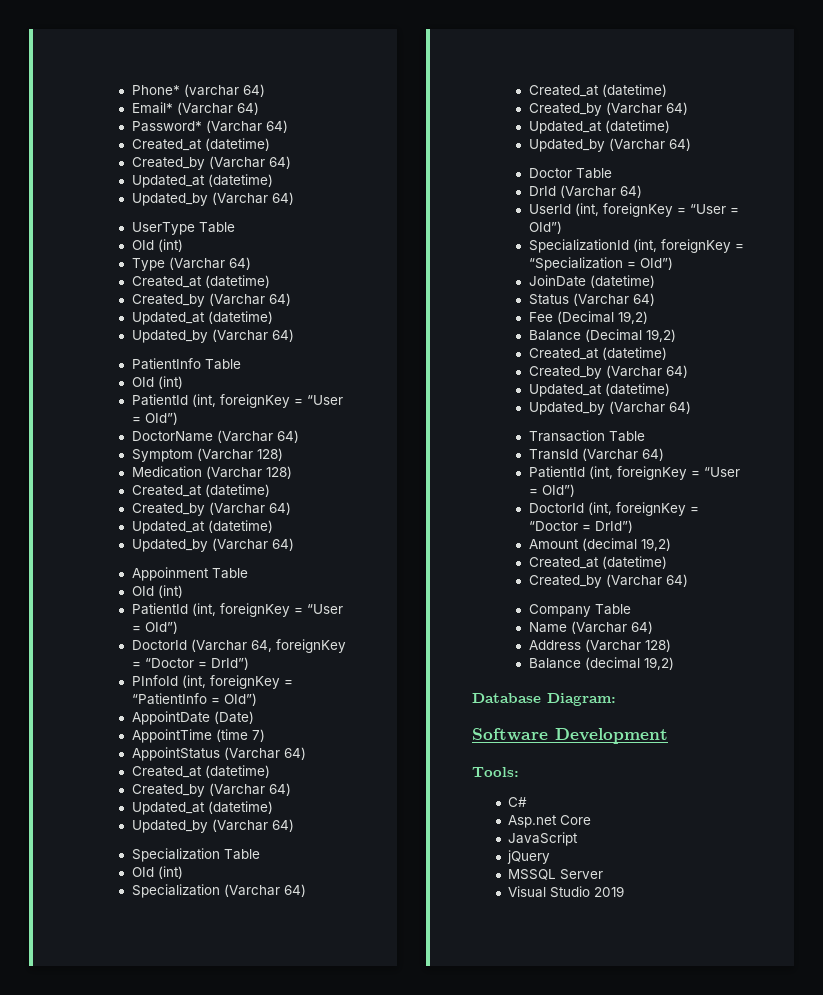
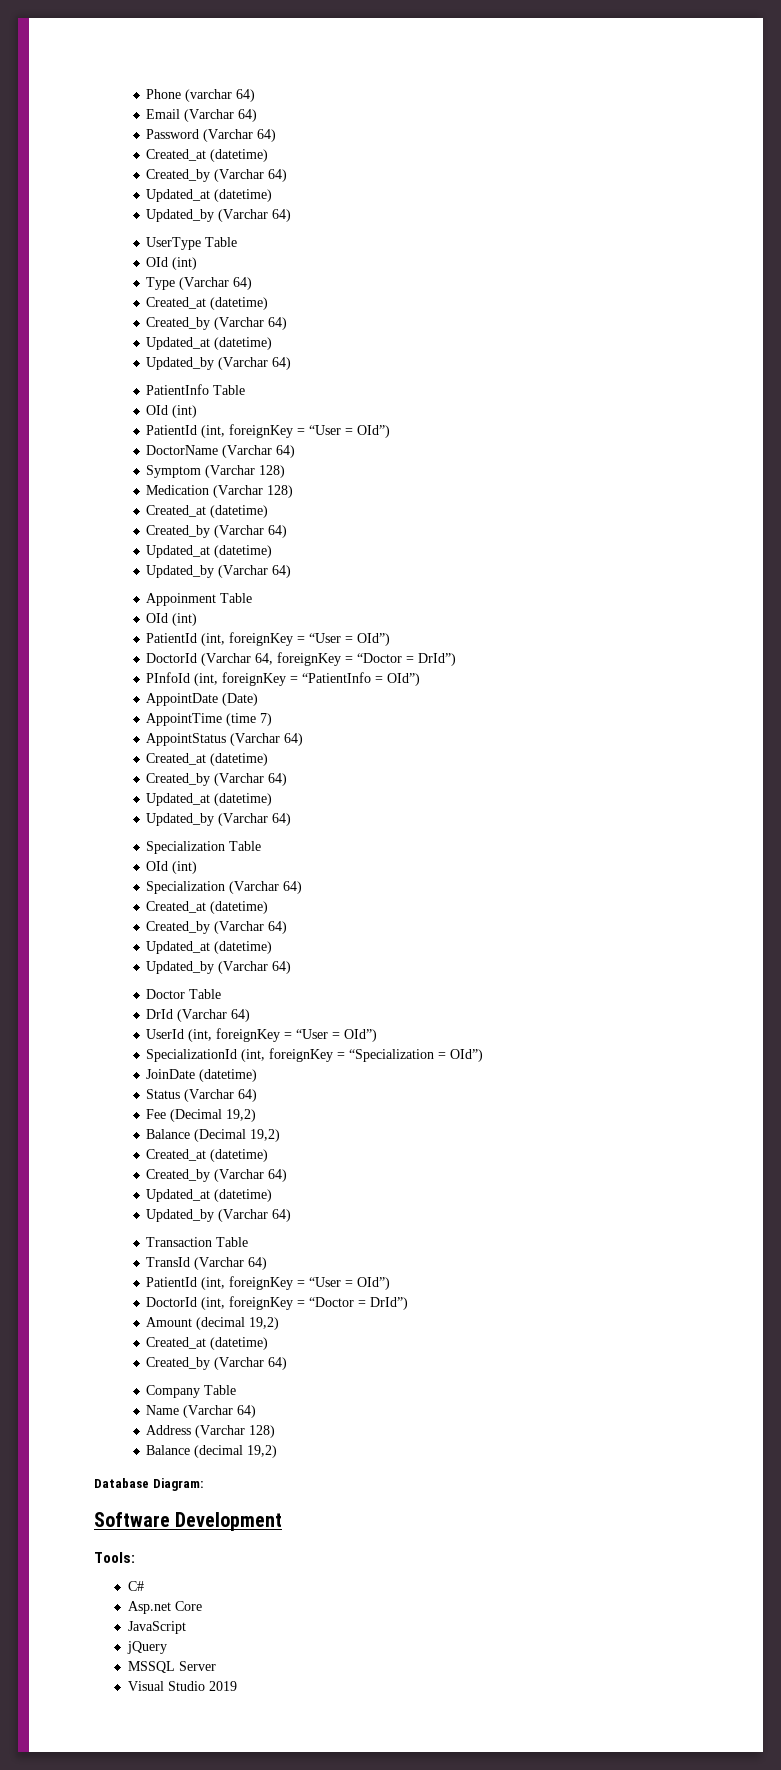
- Phone* (varchar 64)
+ Phone (varchar 64)
- Email* (Varchar 64)
- Password* (Varchar 64)
+ Email (Varchar 64)
+ Password (Varchar 64)

